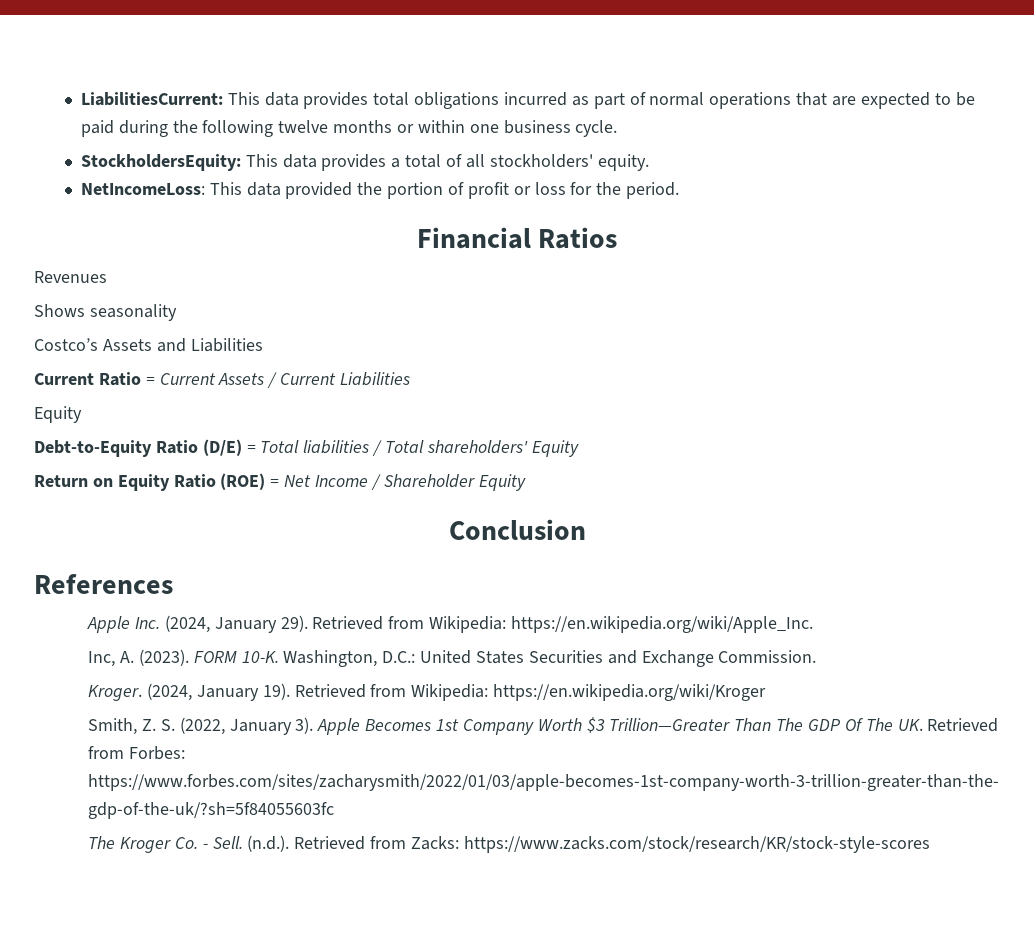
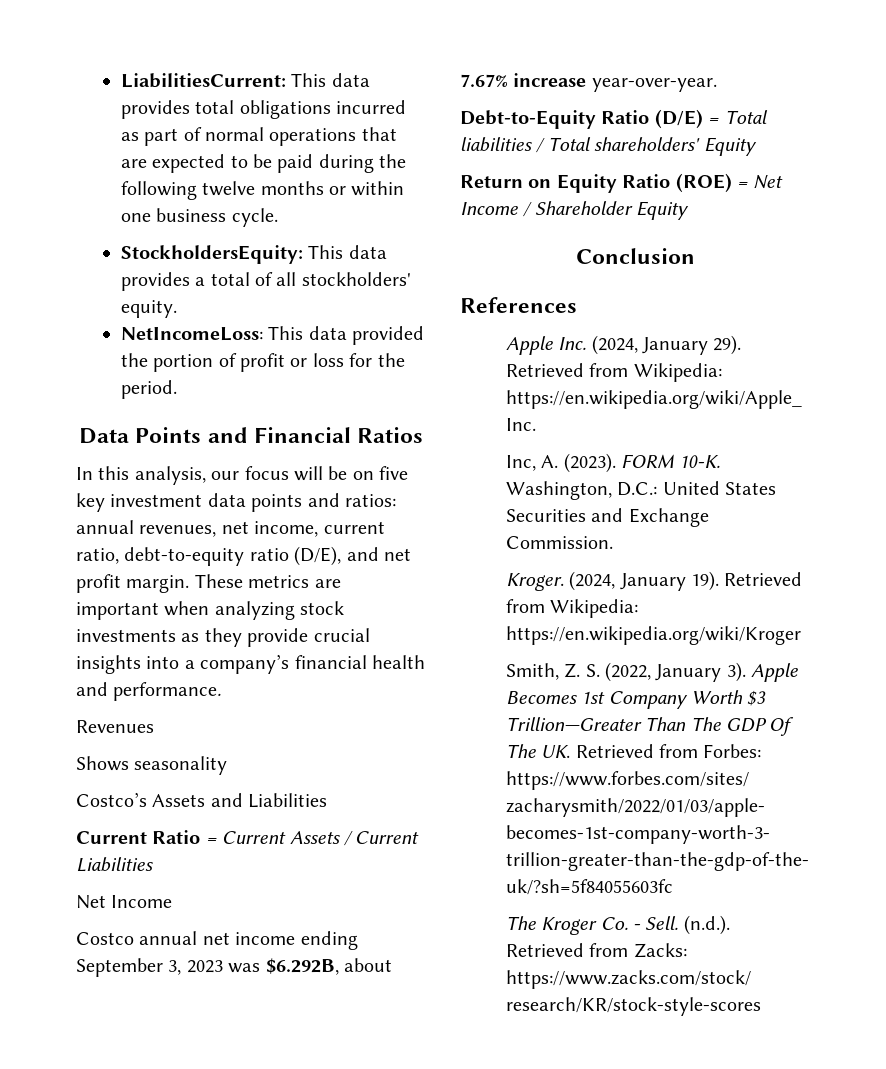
- Financial Ratios
+ Data Points and Financial Ratios
+ In this analysis, our focus will be on five key investment data points and ratios: annual revenues, net income, current ratio, debt-to-equity ratio (D/E), and net profit margin. These metrics are important when analyzing stock investments as they provide crucial insights into a company’s financial health and performance.
  Current Ratio = Current Assets / Current Liabilities
- Equity
+ Net Income
+ Costco annual net income ending September 3, 2023 was $6.292B, about 7.67% increase year-over-year.

